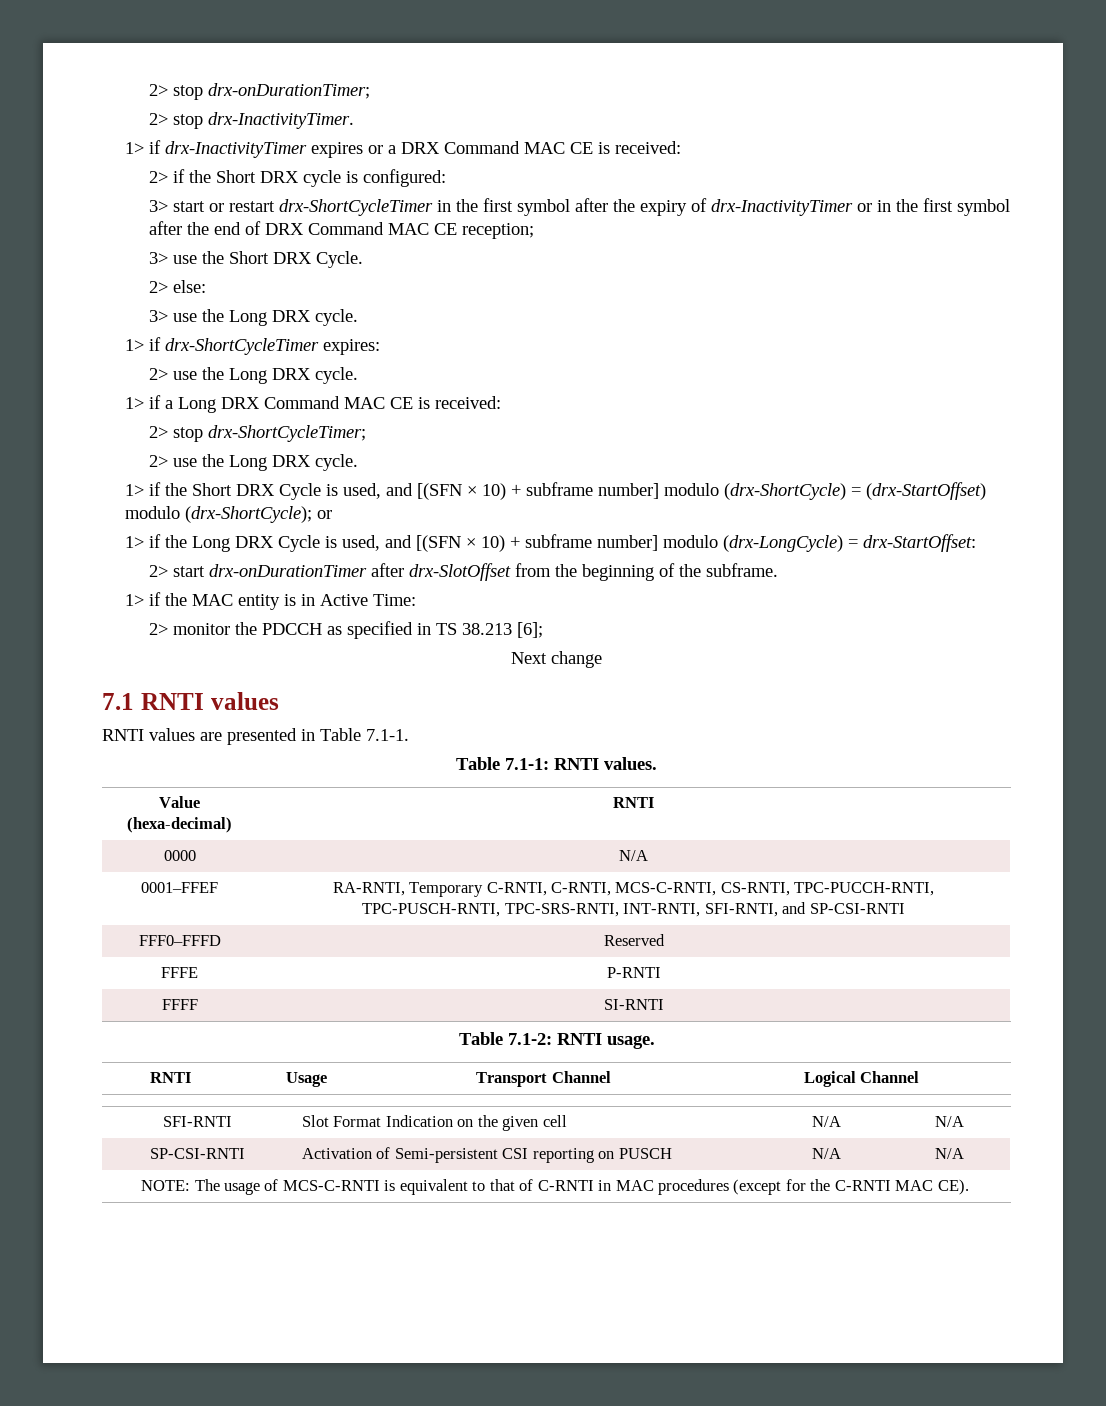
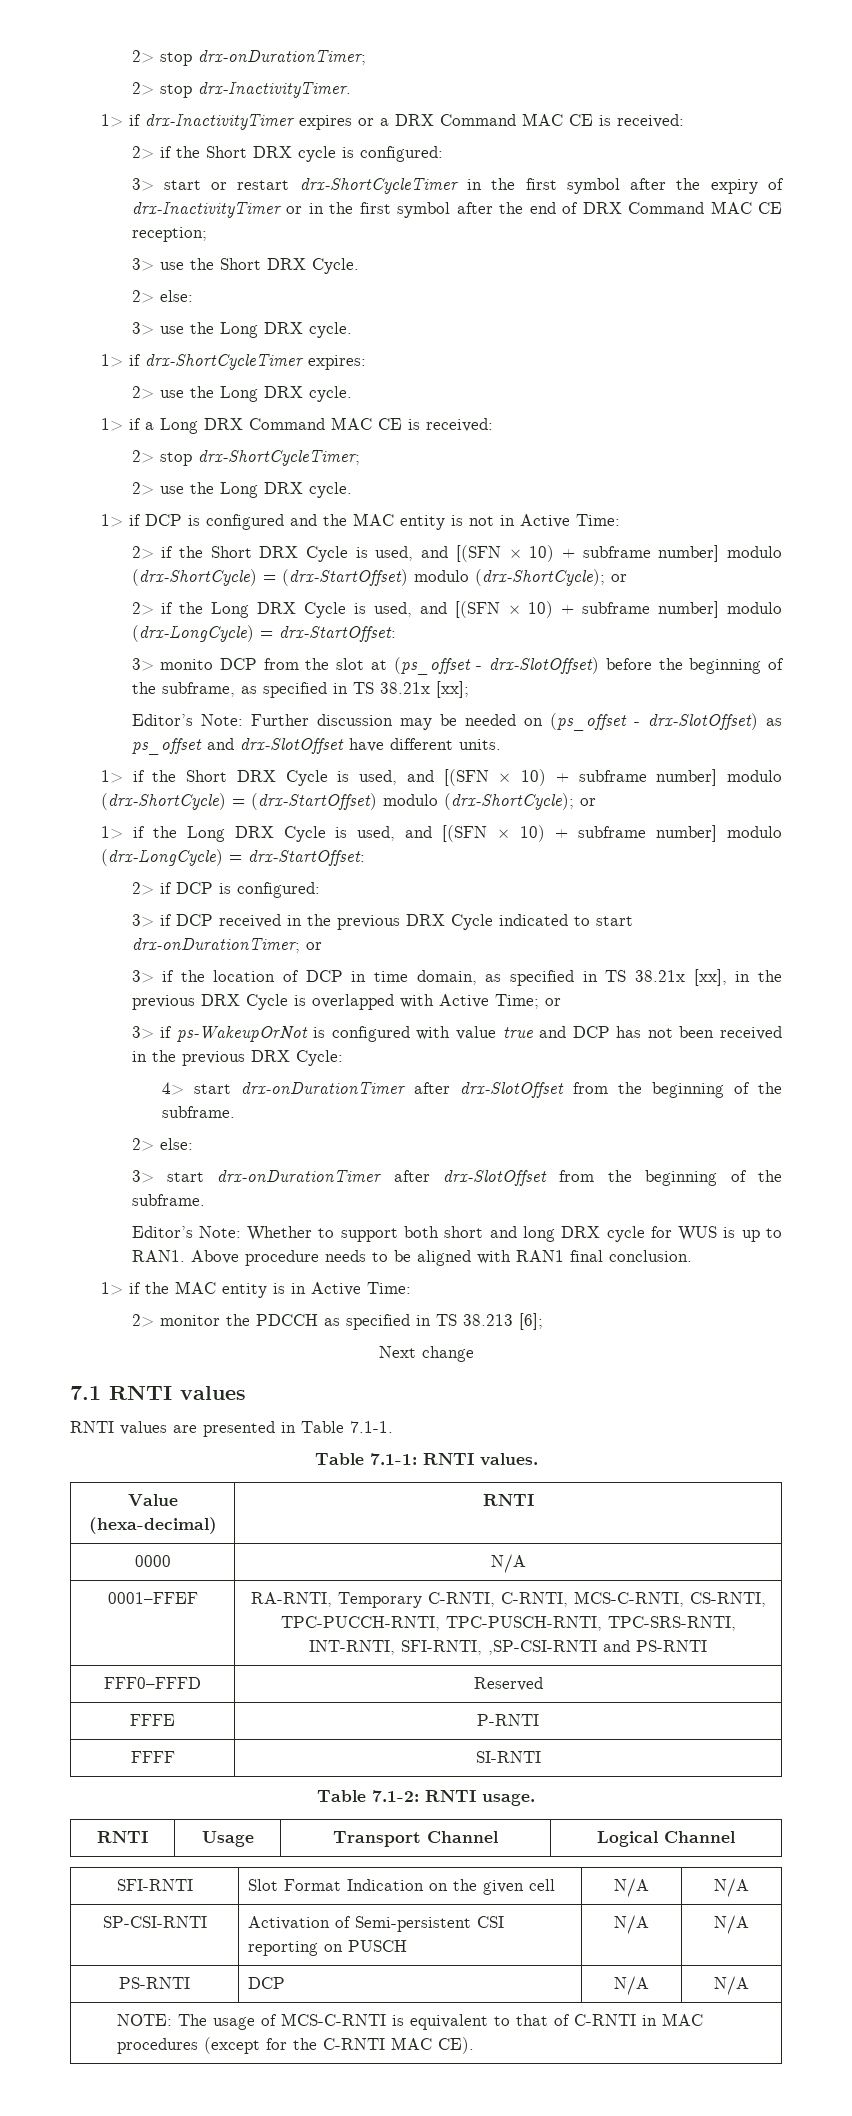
+ 1> if DCP is configured and the MAC entity is not in Active Time:
+ 2> if the Short DRX Cycle is used, and [(SFN × 10) + subframe number] modulo (drx-ShortCycle) = (drx-StartOffset) modulo (drx-ShortCycle); or
+ 2> if the Long DRX Cycle is used, and [(SFN × 10) + subframe number] modulo (drx-LongCycle) = drx-StartOffset:
+ 3> monito DCP from the slot at (ps_offset - drx-SlotOffset) before the beginning of the subframe, as specified in TS 38.21x [xx];
+ Editor’s Note: Further discussion may be needed on (ps_offset - drx-SlotOffset) as ps_offset and drx-SlotOffset have different units.
- 2> start drx-onDurationTimer after drx-SlotOffset from the beginning of the subframe.
+ 2> if DCP is configured:
+ 3> if DCP received in the previous DRX Cycle indicated to start drx-onDurationTimer; or
+ 3> if the location of DCP in time domain, as specified in TS 38.21x [xx], in the previous DRX Cycle is overlapped with Active Time; or
+ 3> if ps-WakeupOrNot is configured with value true and DCP has not been received in the previous DRX Cycle:
+ 4> start drx-onDurationTimer after drx-SlotOffset from the beginning of the subframe.
+ 2> else:
+ 3> start drx-onDurationTimer after drx-SlotOffset from the beginning of the subframe.
+ Editor’s Note: Whether to support both short and long DRX cycle for WUS is up to RAN1. Above procedure needs to be aligned with RAN1 final conclusion.
- 0001–FFEF | RA-RNTI, Temporary C-RNTI, C-RNTI, MCS-C-RNTI, CS-RNTI, TPC-PUCCH-RNTI, TPC-PUSCH-RNTI, TPC-SRS-RNTI, INT-RNTI, SFI-RNTI, and SP-CSI-RNTI
+ 0001–FFEF | RA-RNTI, Temporary C-RNTI, C-RNTI, MCS-C-RNTI, CS-RNTI, TPC-PUCCH-RNTI, TPC-PUSCH-RNTI, TPC-SRS-RNTI, INT-RNTI, SFI-RNTI, ,SP-CSI-RNTI and PS-RNTI
+ PS-RNTI | DCP | N/A | N/A

